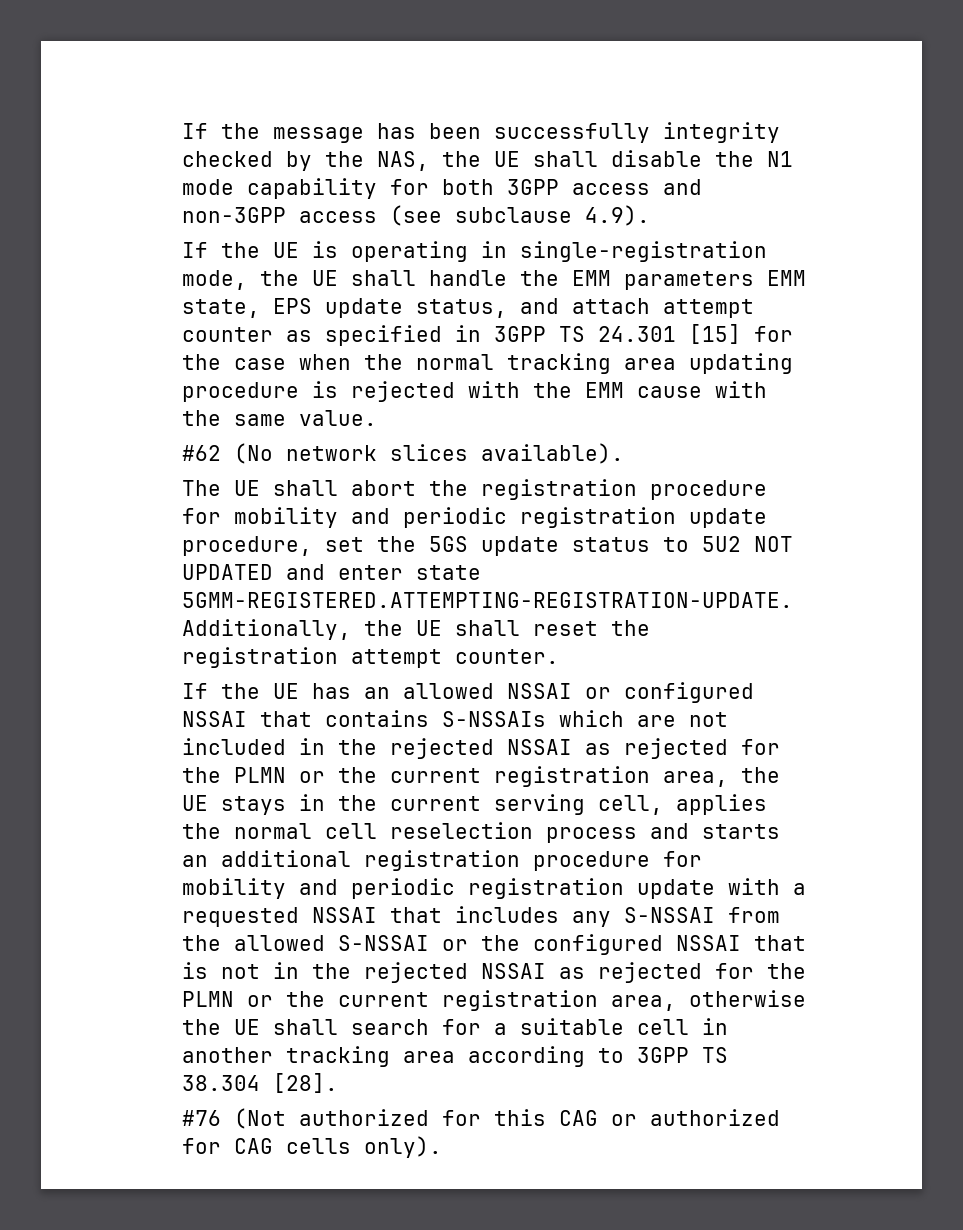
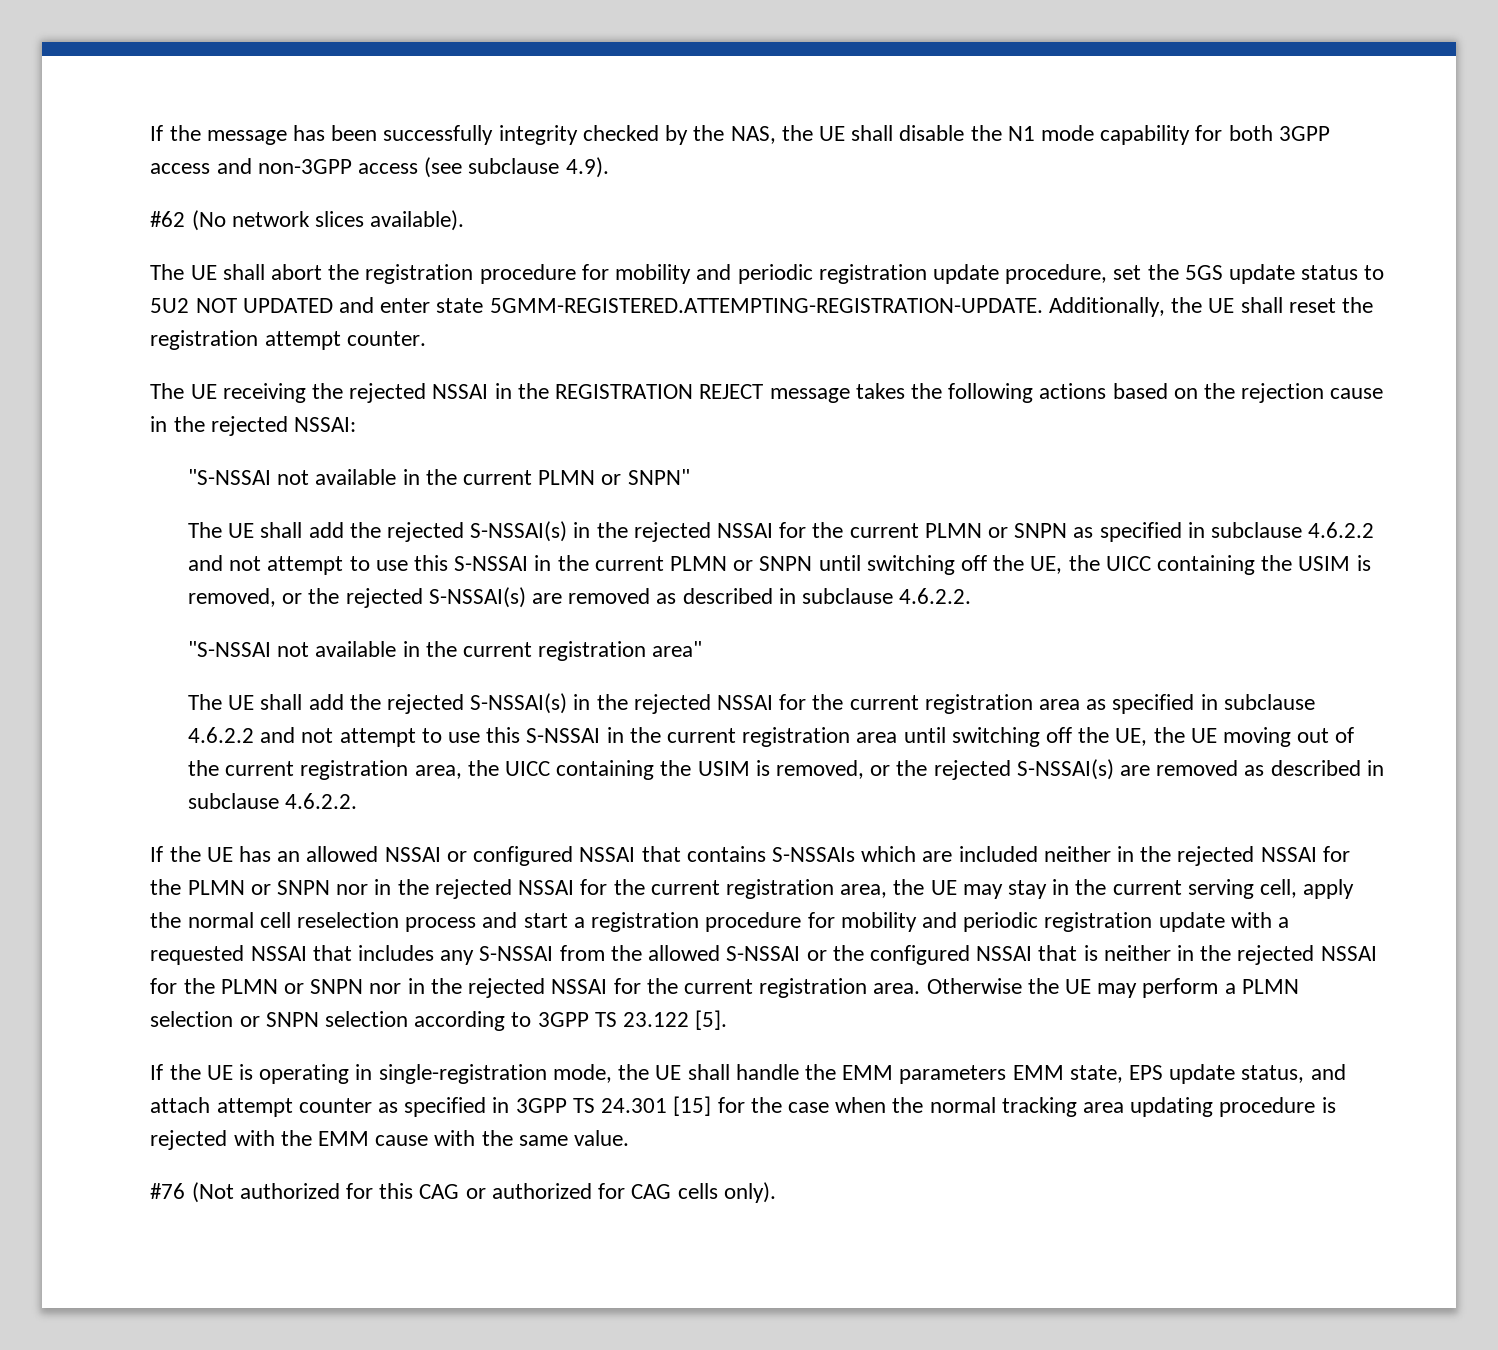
+ #62 (No network slices available).
+ The UE shall abort the registration procedure for mobility and periodic registration update procedure, set the 5GS update status to 5U2 NOT UPDATED and enter state 5GMM-REGISTERED.ATTEMPTING-REGISTRATION-UPDATE. Additionally, the UE shall reset the registration attempt counter.
+ The UE receiving the rejected NSSAI in the REGISTRATION REJECT message takes the following actions based on the rejection cause in the rejected NSSAI:
+ "S-NSSAI not available in the current PLMN or SNPN"
+ The UE shall add the rejected S-NSSAI(s) in the rejected NSSAI for the current PLMN or SNPN as specified in subclause 4.6.2.2 and not attempt to use this S-NSSAI in the current PLMN or SNPN until switching off the UE, the UICC containing the USIM is removed, or the rejected S-NSSAI(s) are removed as described in subclause 4.6.2.2.
+ "S-NSSAI not available in the current registration area"
+ The UE shall add the rejected S-NSSAI(s) in the rejected NSSAI for the current registration area as specified in subclause 4.6.2.2 and not attempt to use this S-NSSAI in the current registration area until switching off the UE, the UE moving out of the current registration area, the UICC containing the USIM is removed, or the rejected S-NSSAI(s) are removed as described in subclause 4.6.2.2.
+ If the UE has an allowed NSSAI or configured NSSAI that contains S-NSSAIs which are included neither in the rejected NSSAI for the PLMN or SNPN nor in the rejected NSSAI for the current registration area, the UE may stay in the current serving cell, apply the normal cell reselection process and start a registration procedure for mobility and periodic registration update with a requested NSSAI that includes any S-NSSAI from the allowed S-NSSAI or the configured NSSAI that is neither in the rejected NSSAI for the PLMN or SNPN nor in the rejected NSSAI for the current registration area. Otherwise the UE may perform a PLMN selection or SNPN selection according to 3GPP TS 23.122 [5].
- #62 (No network slices available).
- The UE shall abort the registration procedure for mobility and periodic registration update procedure, set the 5GS update status to 5U2 NOT UPDATED and enter state 5GMM-REGISTERED.ATTEMPTING-REGISTRATION-UPDATE. Additionally, the UE shall reset the registration attempt counter.
- If the UE has an allowed NSSAI or configured NSSAI that contains S-NSSAIs which are not included in the rejected NSSAI as rejected for the PLMN or the current registration area, the UE stays in the current serving cell, applies the normal cell reselection process and starts an additional registration procedure for mobility and periodic registration update with a requested NSSAI that includes any S-NSSAI from the allowed S-NSSAI or the configured NSSAI that is not in the rejected NSSAI as rejected for the PLMN or the current registration area, otherwise the UE shall search for a suitable cell in another tracking area according to 3GPP TS 38.304 [28].

